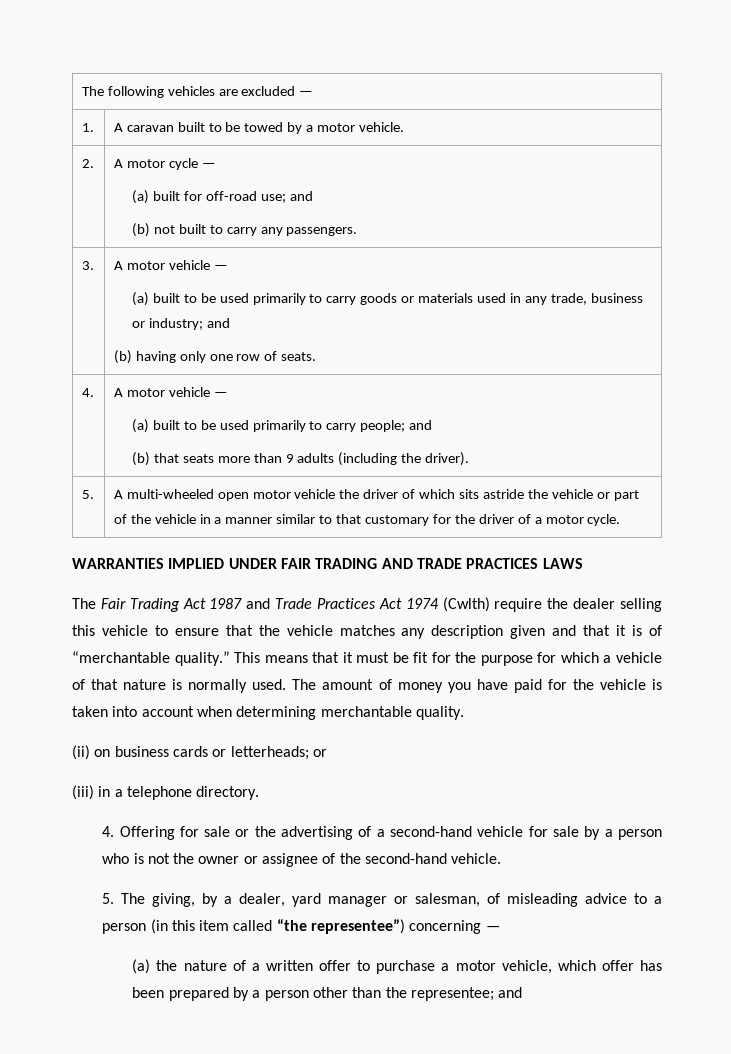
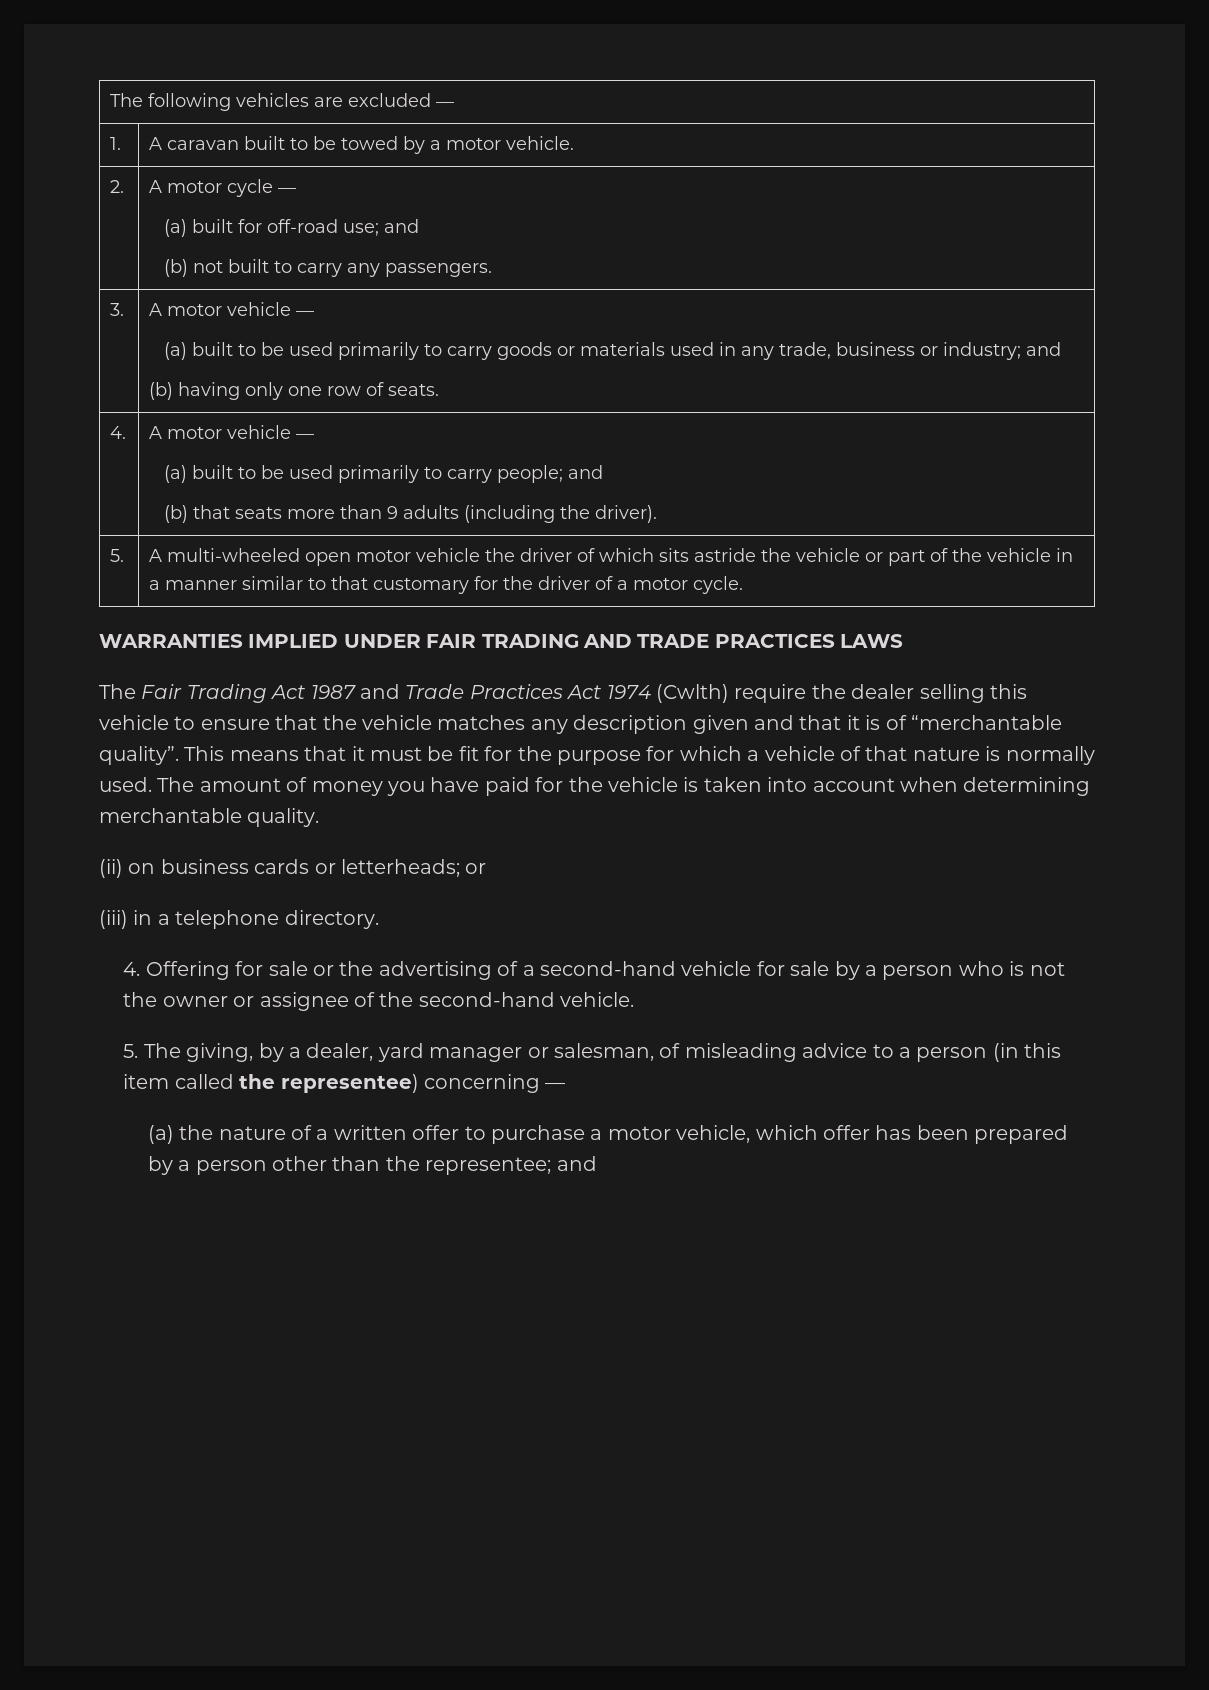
- The Fair Trading Act 1987 and Trade Practices Act 1974 (Cwlth) require the dealer selling this vehicle to ensure that the vehicle matches any description given and that it is of “merchantable quality.”
+ The Fair Trading Act 1987 and Trade Practices Act 1974 (Cwlth) require the dealer selling this vehicle to ensure that the vehicle matches any description given and that it is of “merchantable quality”.
- 5. The giving, by a dealer, yard manager or salesman, of misleading advice to a person (in this item called “the representee”) concerning —
+ 5. The giving, by a dealer, yard manager or salesman, of misleading advice to a person (in this item called the representee) concerning —

